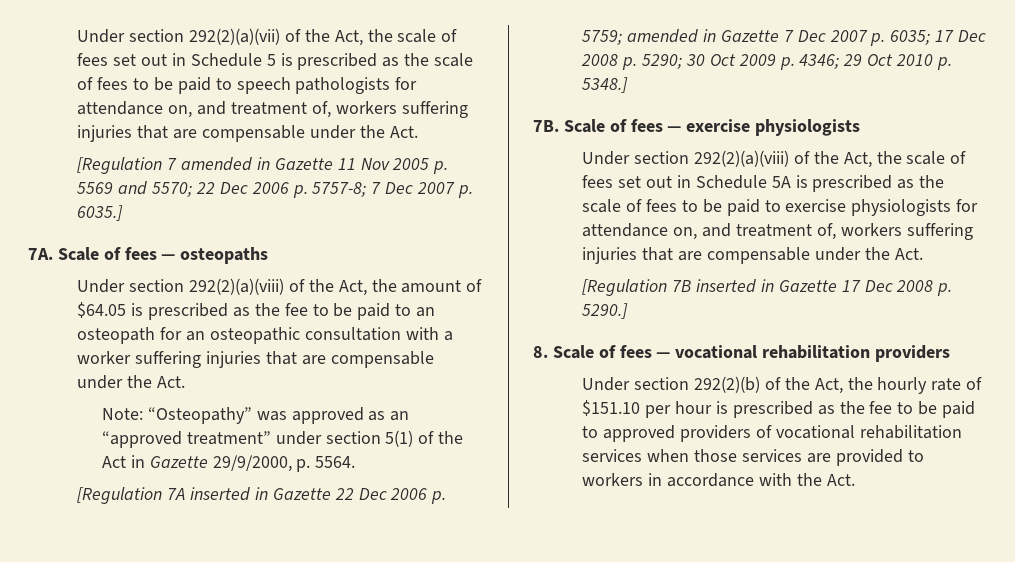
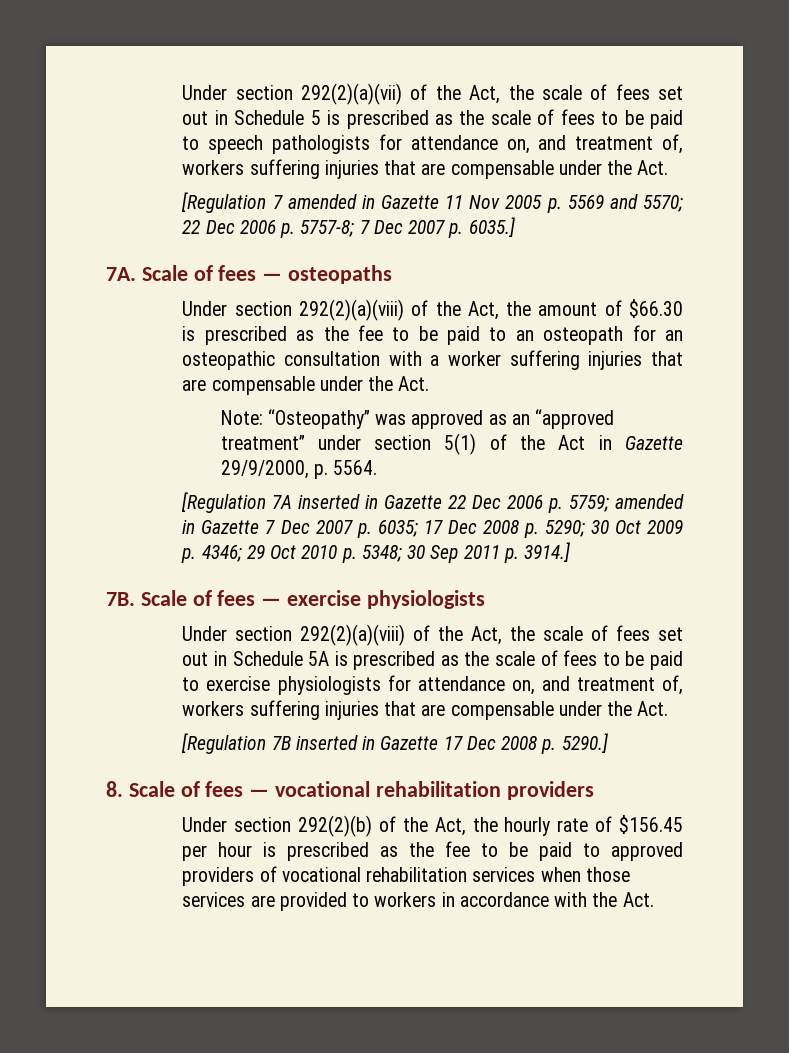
- Under section 292(2)(a)(viii) of the Act, the amount of $64.05 is prescribed as the fee to be paid to an osteopath for an osteopathic consultation with a worker suffering injuries that are compensable under the Act.
+ Under section 292(2)(a)(viii) of the Act, the amount of $66.30 is prescribed as the fee to be paid to an osteopath for an osteopathic consultation with a worker suffering injuries that are compensable under the Act.
- [Regulation 7A inserted in Gazette 22 Dec 2006 p. 5759; amended in Gazette 7 Dec 2007 p. 6035; 17 Dec 2008 p. 5290; 30 Oct 2009 p. 4346; 29 Oct 2010 p. 5348.]
+ [Regulation 7A inserted in Gazette 22 Dec 2006 p. 5759; amended in Gazette 7 Dec 2007 p. 6035; 17 Dec 2008 p. 5290; 30 Oct 2009 p. 4346; 29 Oct 2010 p. 5348; 30 Sep 2011 p. 3914.]
- Under section 292(2)(b) of the Act, the hourly rate of $151.10 per hour is prescribed as the fee to be paid to approved providers of vocational rehabilitation services when those services are provided to workers in accordance with the Act.
+ Under section 292(2)(b) of the Act, the hourly rate of $156.45 per hour is prescribed as the fee to be paid to approved providers of vocational rehabilitation services when those services are provided to workers in accordance with the Act.

